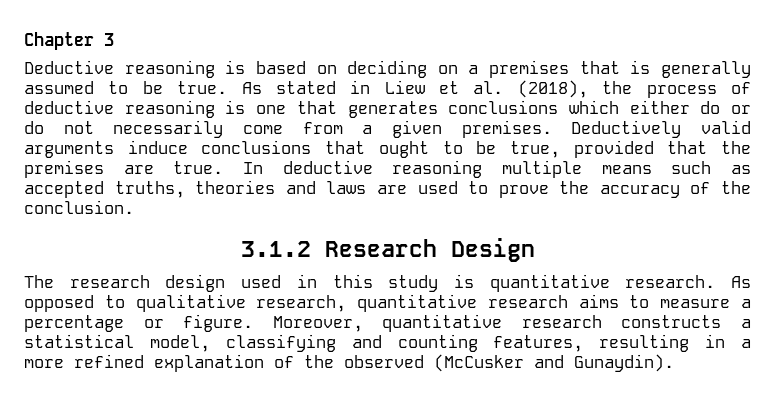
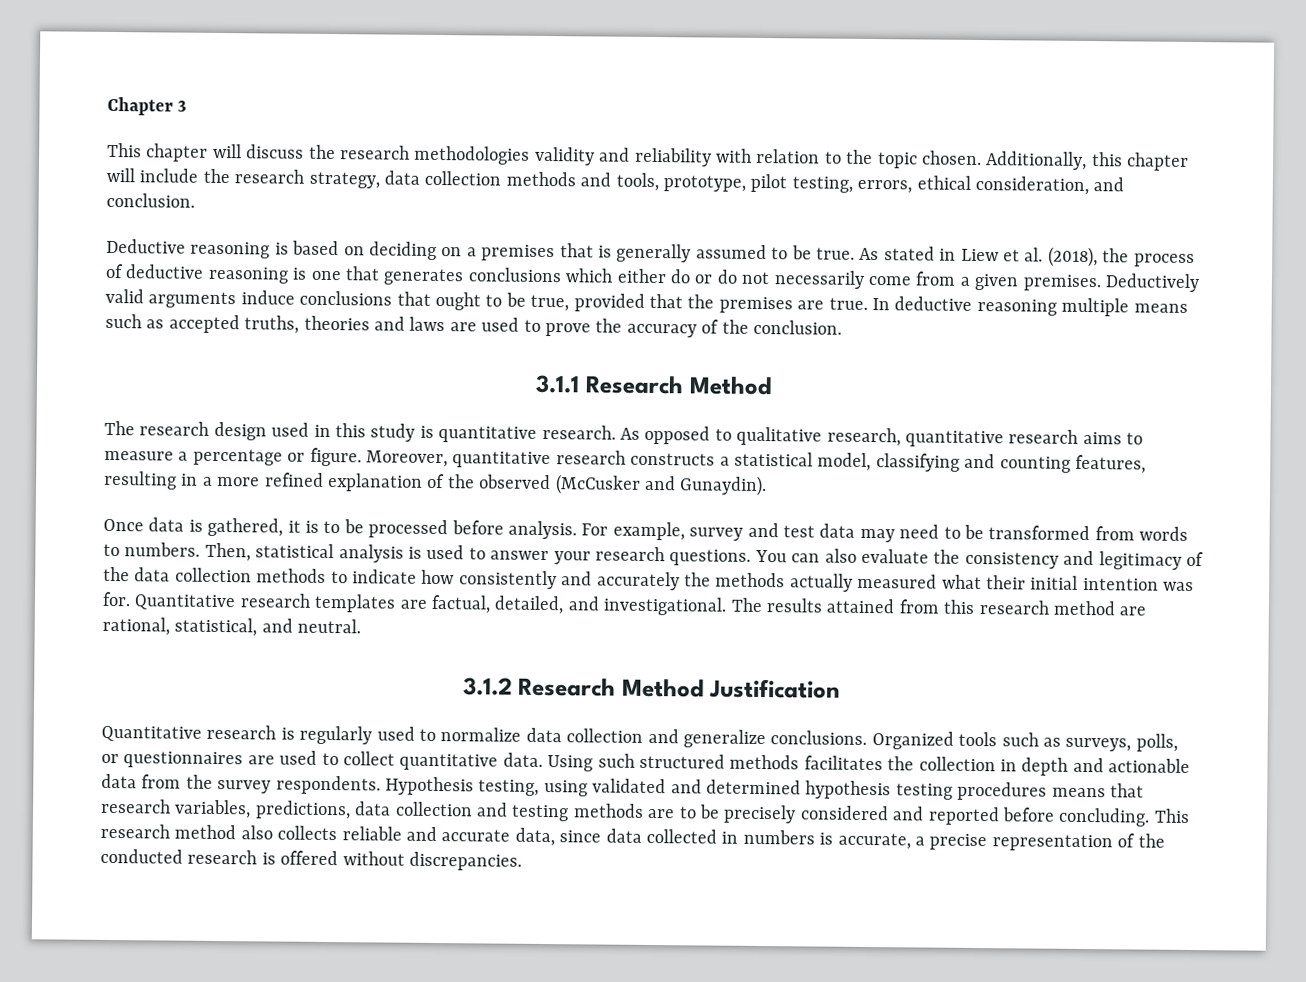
+ This chapter will discuss the research methodologies validity and reliability with relation to the topic chosen. Additionally, this chapter will include the research strategy, data collection methods and tools, prototype, pilot testing, errors, ethical consideration, and conclusion.
- 3.1.2 Research Design
+ 3.1.1 Research Method
+ Once data is gathered, it is to be processed before analysis. For example, survey and test data may need to be transformed from words to numbers. Then, statistical analysis is used to answer your research questions. You can also evaluate the consistency and legitimacy of the data collection methods to indicate how consistently and accurately the methods actually measured what their initial intention was for. Quantitative research templates are factual, detailed, and investigational. The results attained from this research method are rational, statistical, and neutral.
+ 3.1.2 Research Method Justification
+ Quantitative research is regularly used to normalize data collection and generalize conclusions. Organized tools such as surveys, polls, or questionnaires are used to collect quantitative data. Using such structured methods facilitates the collection in depth and actionable data from the survey respondents. Hypothesis testing, using validated and determined hypothesis testing procedures means that research variables, predictions, data collection and testing methods are to be precisely considered and reported before concluding. This research method also collects reliable and accurate data, since data collected in numbers is accurate, a precise representation of the conducted research is offered without discrepancies.

